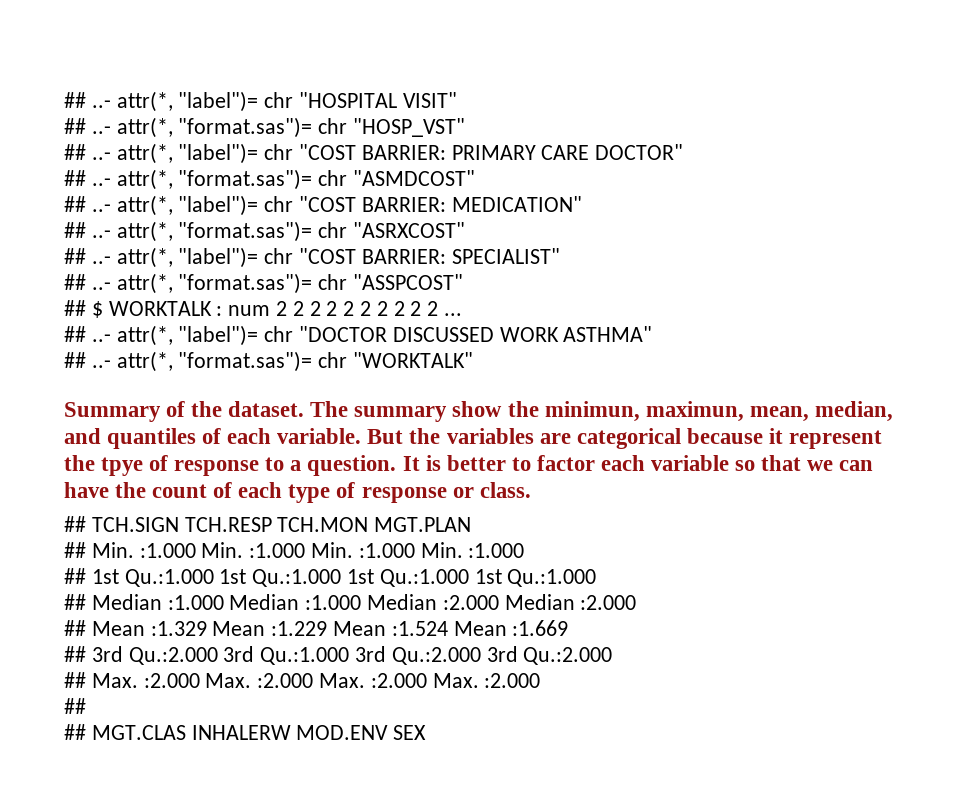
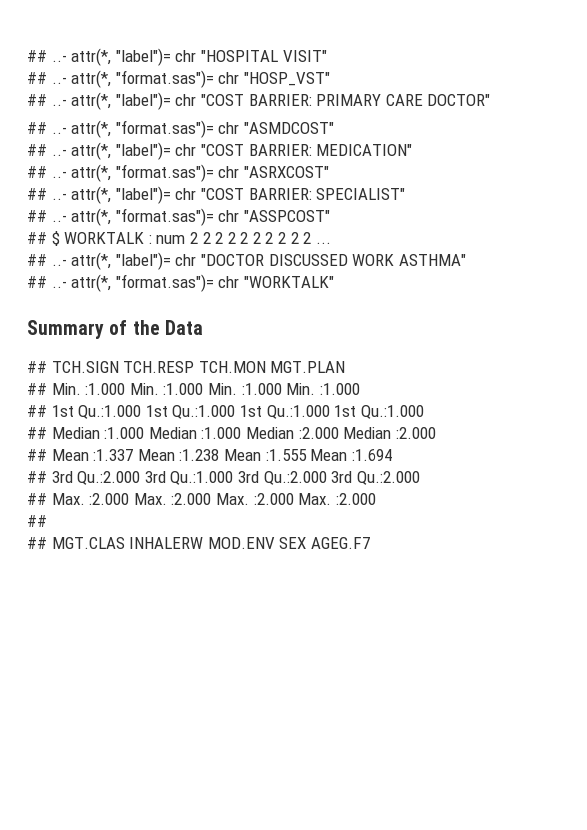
- Summary of the dataset. The summary show the minimun, maximun, mean, median, and quantiles of each variable. But the variables are categorical because it represent the tpye of response to a question. It is better to factor each variable so that we can have the count of each type of response or class.
+ Summary of the Data
- ## Mean :1.329 Mean :1.229 Mean :1.524 Mean :1.669
+ ## Mean :1.337 Mean :1.238 Mean :1.555 Mean :1.694
- ## MGT.CLAS INHALERW MOD.ENV SEX
+ ## MGT.CLAS INHALERW MOD.ENV SEX AGEG.F7

